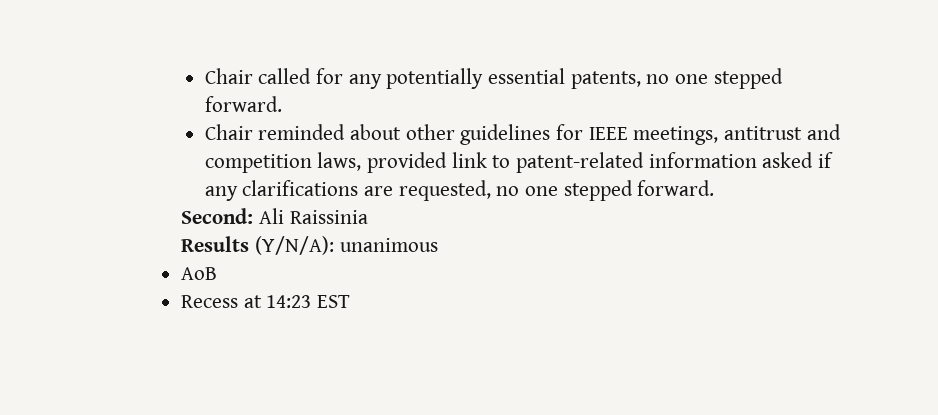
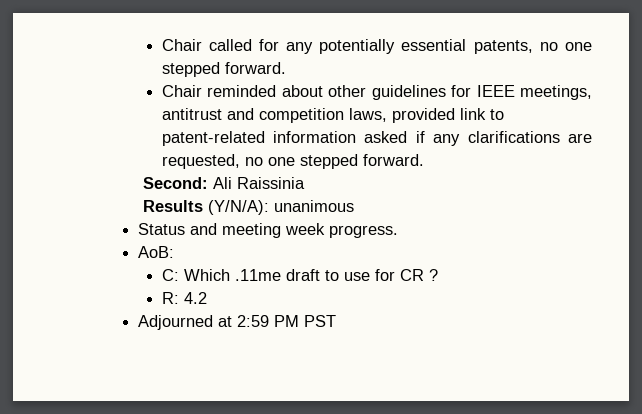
- AoB
- Recess at 14:23 EST
+ Status and meeting week progress.
+ AoB:
+ C: Which .11me draft to use for CR ?
+ R: 4.2
+ Adjourned at 2:59 PM PST

